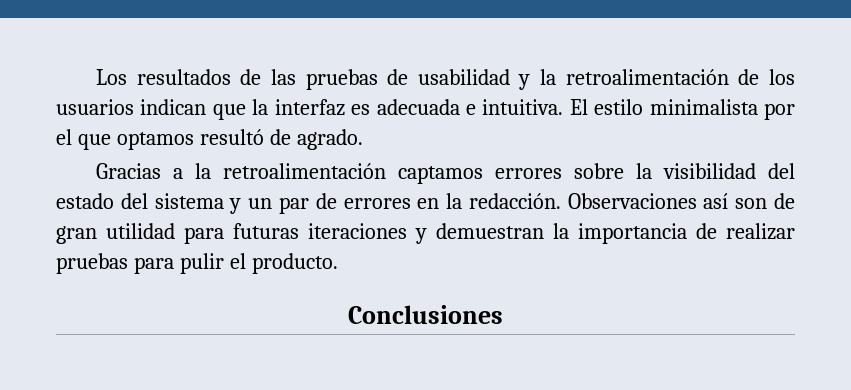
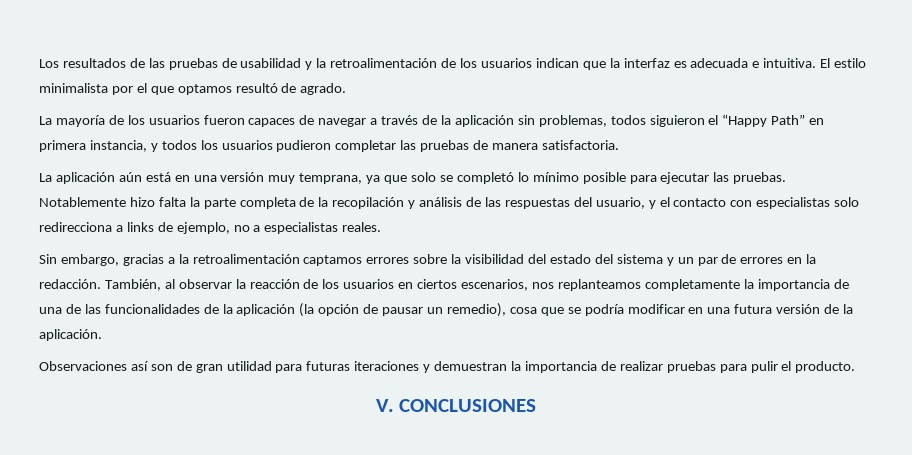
- Gracias a la retroalimentación captamos errores sobre la visibilidad del estado del sistema y un par de errores en la redacción. Observaciones así son de gran utilidad para futuras iteraciones y demuestran la importancia de realizar pruebas para pulir el producto.
+ La mayoría de los usuarios fueron capaces de navegar a través de la aplicación sin problemas, todos siguieron el “Happy Path” en primera instancia, y todos los usuarios pudieron completar las pruebas de manera satisfactoria.
+ La aplicación aún está en una versión muy temprana, ya que solo se completó lo mínimo posible para ejecutar las pruebas. Notablemente hizo falta la parte completa de la recopilación y análisis de las respuestas del usuario, y el contacto con especialistas solo redirecciona a links de ejemplo, no a especialistas reales.
+ Sin embargo, gracias a la retroalimentación captamos errores sobre la visibilidad del estado del sistema y un par de errores en la redacción. También, al observar la reacción de los usuarios en ciertos escenarios, nos replanteamos completamente la importancia de una de las funcionalidades de la aplicación (la opción de pausar un remedio), cosa que se podría modificar en una futura versión de la aplicación.
+ Observaciones así son de gran utilidad para futuras iteraciones y demuestran la importancia de realizar pruebas para pulir el producto.
- Conclusiones
+ V. CONCLUSIONES

